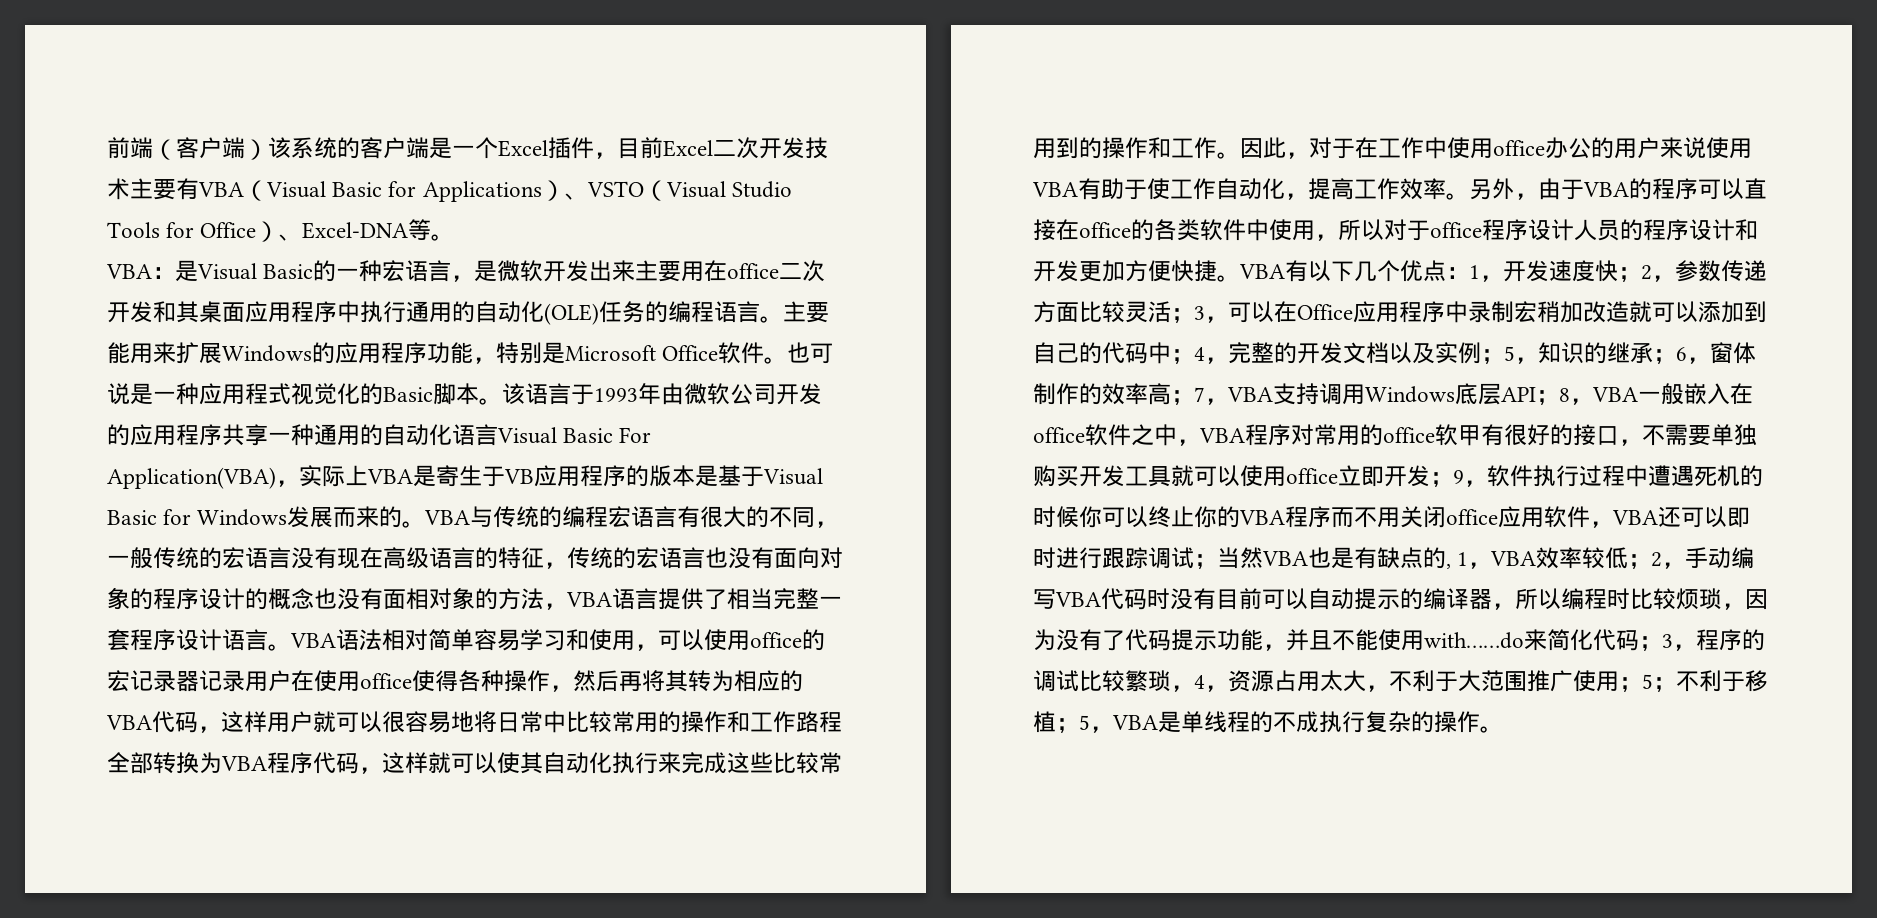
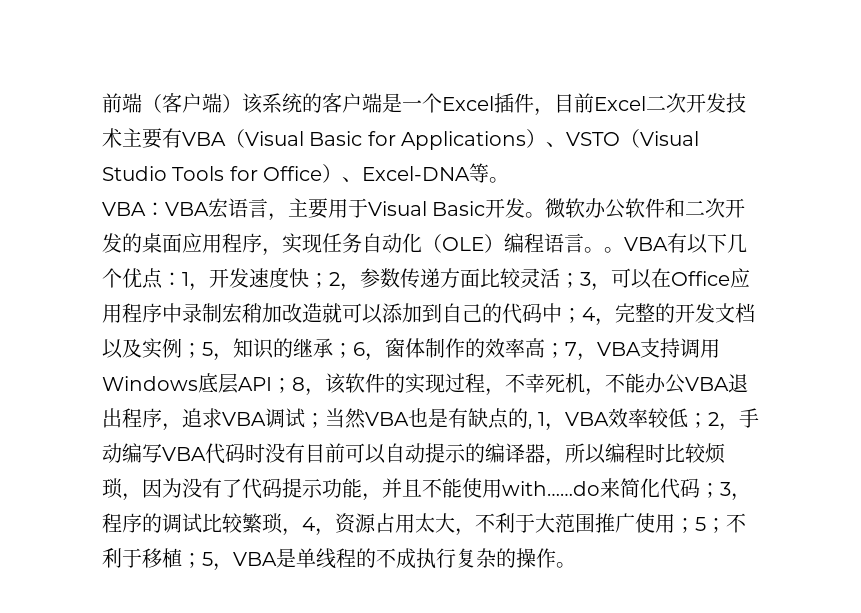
- VBA：是Visual Basic的一种宏语言，是微软开发出来主要用在office二次开发和其桌面应用程序中执行通用的自动化(OLE)任务的编程语言。主要能用来扩展Windows的应用程序功能，特别是Microsoft Office软件。也可说是一种应用程式视觉化的Basic脚本。该语言于1993年由微软公司开发的应用程序共享一种通用的自动化语言Visual Basic For Application(VBA)，实际上VBA是寄生于VB应用程序的版本是基于Visual Basic for Windows发展而来的。VBA与传统的编程宏语言有很大的不同，一般传统的宏语言没有现在高级语言的特征，传统的宏语言也没有面向对象的程序设计的概念也没有面相对象的方法，VBA语言提供了相当完整一套程序设计语言。VBA语法相对简单容易学习和使用，可以使用office的宏记录器记录用户在使用office使得各种操作，然后再将其转为相应的VBA代码，这样用户就可以很容易地将日常中比较常用的操作和工作路程全部转换为VBA程序代码，这样就可以使其自动化执行来完成这些比较常用到的操作和工作。因此，对于在工作中使用office办公的用户来说使用VBA有助于使工作自动化，提高工作效率。另外，由于VBA的程序可以直接在office的各类软件中使用，所以对于office程序设计人员的程序设计和开发更加方便快捷。
+ VBA：VBA宏语言，主要用于Visual Basic开发。微软办公软件和二次开发的桌面应用程序，实现任务自动化（OLE）编程语言。。
- 8，VBA一般嵌入在office软件之中，VBA程序对常用的office软甲有很好的接口，不需要单独购买开发工具就可以使用office立即开发；9，软件执行过程中遭遇死机的时候你可以终止你的VBA程序而不用关闭office应用软件，VBA还可以即时进行跟踪调试；
+ 8，该软件的实现过程，不幸死机，不能办公VBA退出程序，追求VBA调试；

